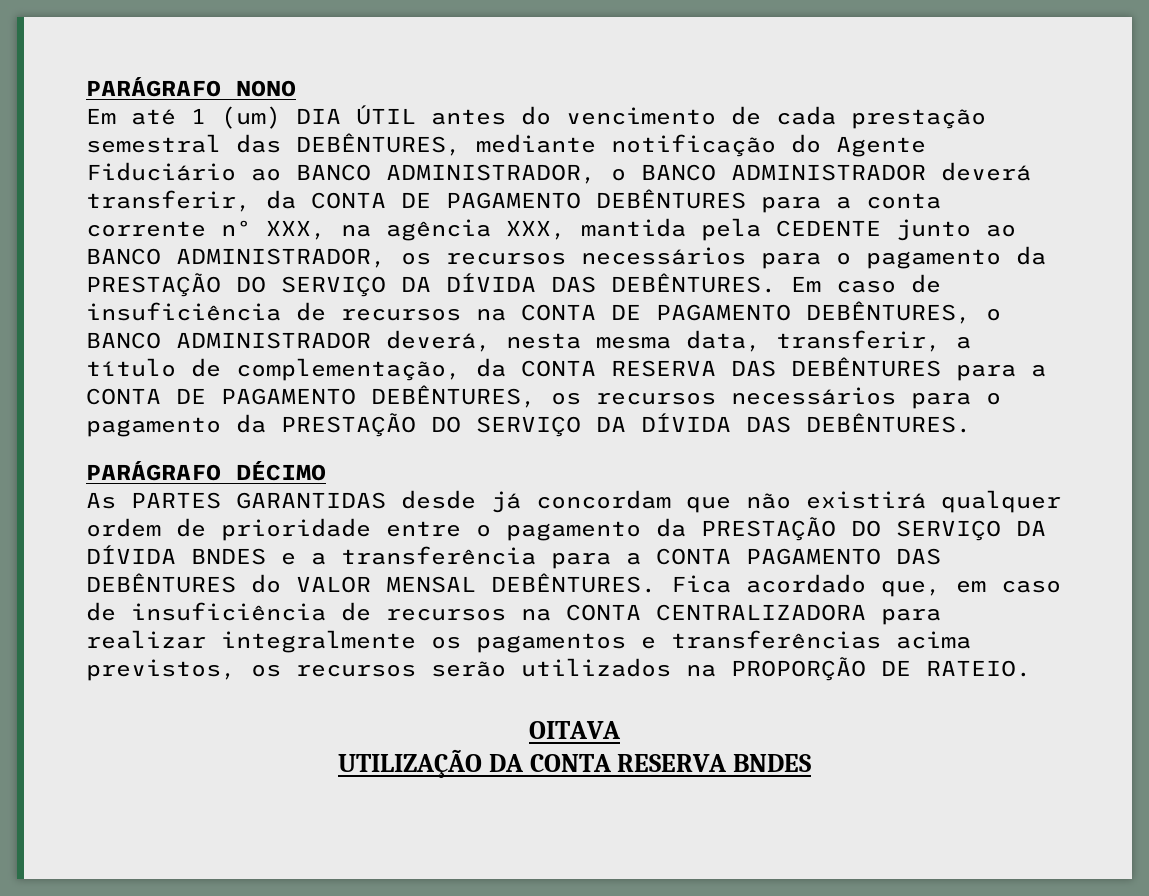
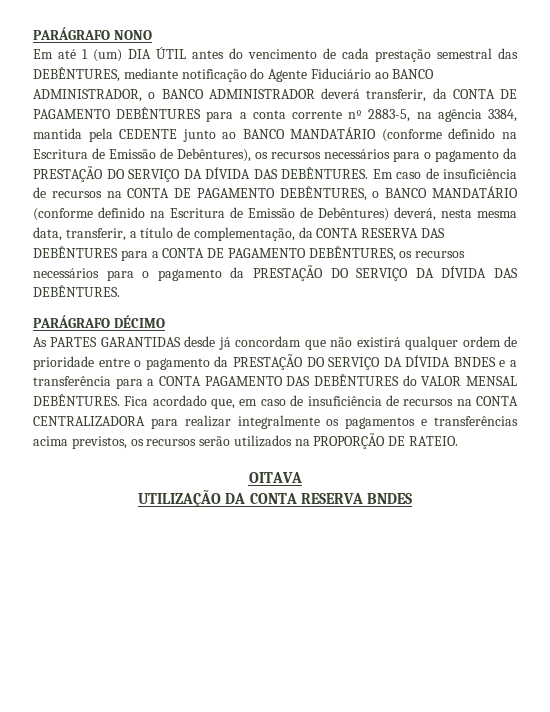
- Em até 1 (um) DIA ÚTIL antes do vencimento de cada prestação semestral das DEBÊNTURES, mediante notificação do Agente Fiduciário ao BANCO ADMINISTRADOR, o BANCO ADMINISTRADOR deverá transferir, da CONTA DE PAGAMENTO DEBÊNTURES para a conta corrente nº XXX, na agência XXX, mantida pela CEDENTE junto ao BANCO ADMINISTRADOR, os recursos necessários para o pagamento da PRESTAÇÃO DO SERVIÇO DA DÍVIDA DAS DEBÊNTURES.
+ Em até 1 (um) DIA ÚTIL antes do vencimento de cada prestação semestral das DEBÊNTURES, mediante notificação do Agente Fiduciário ao BANCO ADMINISTRADOR, o BANCO ADMINISTRADOR deverá transferir, da CONTA DE PAGAMENTO DEBÊNTURES para a conta corrente nº 2883-5, na agência 3384, mantida pela CEDENTE junto ao BANCO MANDATÁRIO (conforme definido na Escritura de Emissão de Debêntures), os recursos necessários para o pagamento da PRESTAÇÃO DO SERVIÇO DA DÍVIDA DAS DEBÊNTURES.
- Em caso de insuficiência de recursos na CONTA DE PAGAMENTO DEBÊNTURES, o BANCO ADMINISTRADOR deverá, nesta mesma data, transferir, a título de complementação, da CONTA RESERVA DAS DEBÊNTURES para a CONTA DE PAGAMENTO DEBÊNTURES, os recursos necessários para o pagamento da PRESTAÇÃO DO SERVIÇO DA DÍVIDA DAS DEBÊNTURES.
+ Em caso de insuficiência de recursos na CONTA DE PAGAMENTO DEBÊNTURES, o BANCO MANDATÁRIO (conforme definido na Escritura de Emissão de Debêntures) deverá, nesta mesma data, transferir, a título de complementação, da CONTA RESERVA DAS DEBÊNTURES para a CONTA DE PAGAMENTO DEBÊNTURES, os recursos necessários para o pagamento da PRESTAÇÃO DO SERVIÇO DA DÍVIDA DAS DEBÊNTURES.

